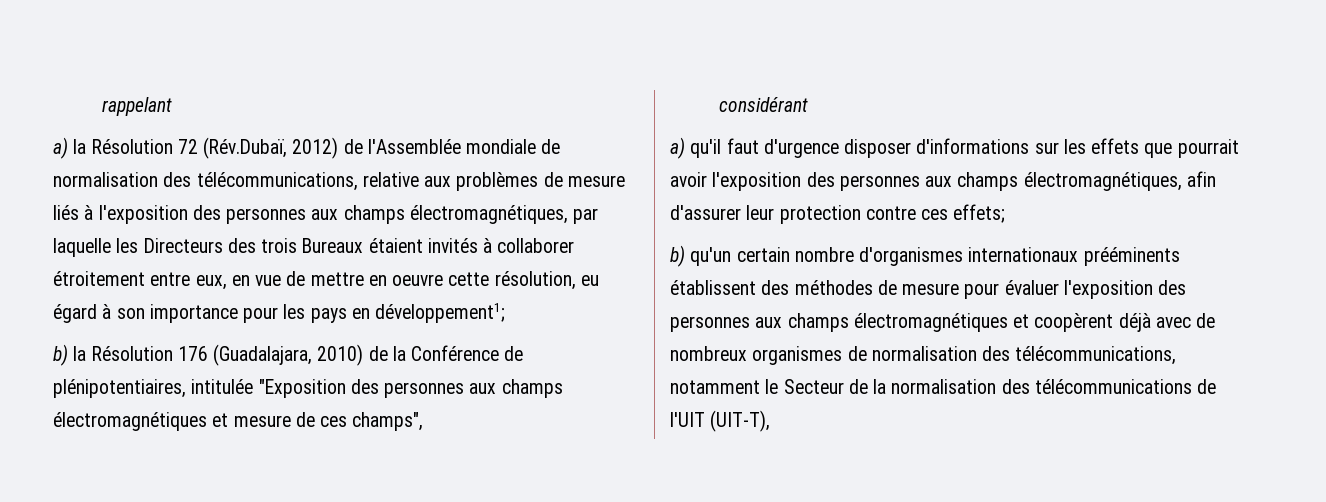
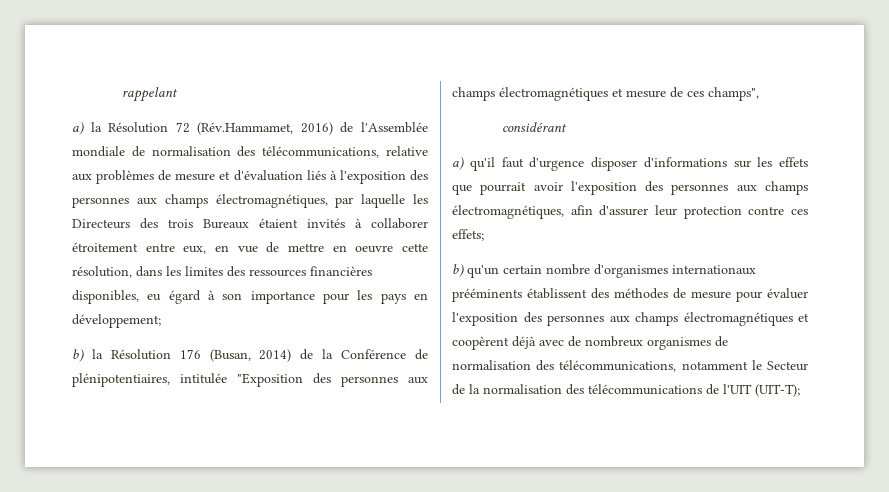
- a) la Résolution 72 (Rév.Dubaï, 2012) de l'Assemblée mondiale de normalisation des télécommunications, relative aux problèmes de mesure liés à l'exposition des personnes aux champs électromagnétiques, par laquelle les Directeurs des trois Bureaux étaient invités à collaborer étroitement entre eux, en vue de mettre en oeuvre cette résolution, eu égard à son importance pour les pays en développement1;
+ a) la Résolution 72 (Rév.Hammamet, 2016) de l'Assemblée mondiale de normalisation des télécommunications, relative aux problèmes de mesure et d'évaluation liés à l'exposition des personnes aux champs électromagnétiques, par laquelle les Directeurs des trois Bureaux étaient invités à collaborer étroitement entre eux, en vue de mettre en oeuvre cette résolution, dans les limites des ressources financières disponibles, eu égard à son importance pour les pays en développement;
- b) la Résolution 176 (Guadalajara, 2010) de la Conférence de plénipotentiaires, intitulée "Exposition des personnes aux champs électromagnétiques et mesure de ces champs",
+ b) la Résolution 176 (Busan, 2014) de la Conférence de plénipotentiaires, intitulée "Exposition des personnes aux champs électromagnétiques et mesure de ces champs",
- b) qu'un certain nombre d'organismes internationaux prééminents établissent des méthodes de mesure pour évaluer l'exposition des personnes aux champs électromagnétiques et coopèrent déjà avec de nombreux organismes de normalisation des télécommunications, notamment le Secteur de la normalisation des télécommunications de l'UIT (UIT-T),
+ b) qu'un certain nombre d'organismes internationaux prééminents établissent des méthodes de mesure pour évaluer l'exposition des personnes aux champs électromagnétiques et coopèrent déjà avec de nombreux organismes de normalisation des télécommunications, notamment le Secteur de la normalisation des télécommunications de l'UIT (UIT-T);

